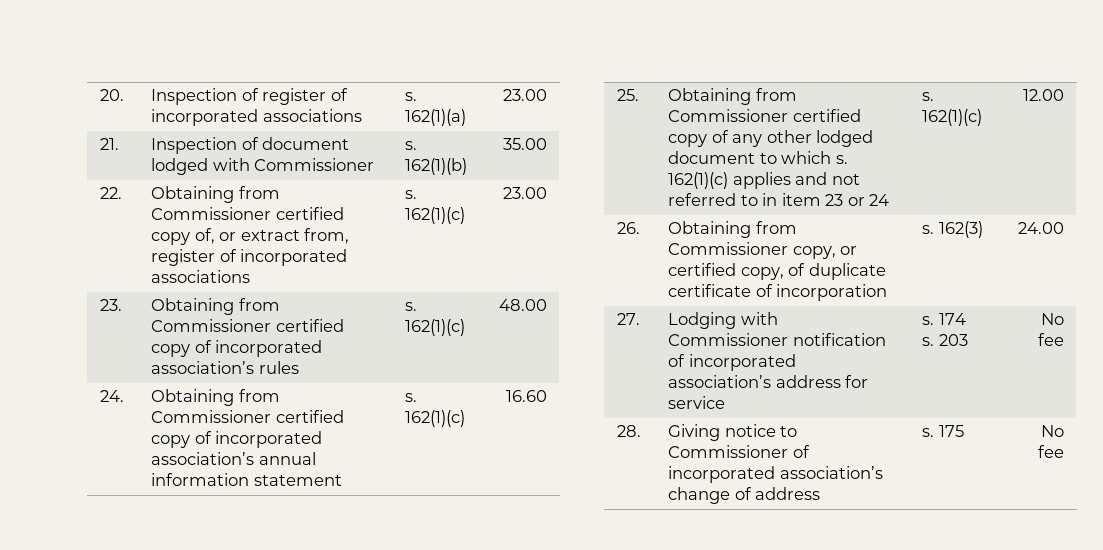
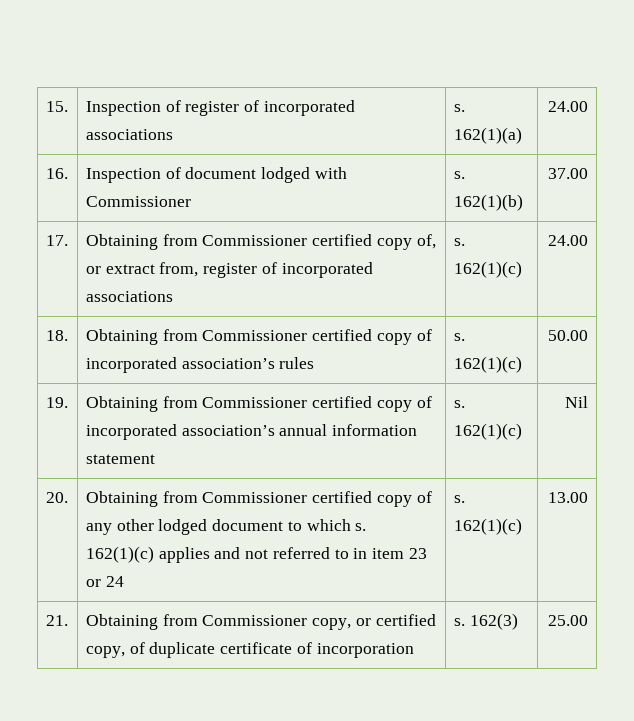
- 20. | Inspection of register of incorporated associations | s. 162(1)(a) | 23.00
- 21. | Inspection of document lodged with Commissioner | s. 162(1)(b) | 35.00
- 22. | Obtaining from Commissioner certified copy of, or extract from, register of incorporated associations | s. 162(1)(c) | 23.00
- 23. | Obtaining from Commissioner certified copy of incorporated association’s rules | s. 162(1)(c) | 48.00
- 24. | Obtaining from Commissioner certified copy of incorporated association’s annual information statement | s. 162(1)(c) | 16.60
- 25. | Obtaining from Commissioner certified copy of any other lodged document to which s. 162(1)(c) applies and not referred to in item 23 or 24 | s. 162(1)(c) | 12.00
- 26. | Obtaining from Commissioner copy, or certified copy, of duplicate certificate of incorporation | s. 162(3) | 24.00
- 27. | Lodging with Commissioner notification of incorporated association’s address for service | s. 174
- s. 203 | No fee
- 28. | Giving notice to Commissioner of incorporated association’s change of address | s. 175 | No fee
+ 15. | Inspection of register of incorporated associations | s. 162(1)(a) | 24.00
+ 16. | Inspection of document lodged with Commissioner | s. 162(1)(b) | 37.00
+ 17. | Obtaining from Commissioner certified copy of, or extract from, register of incorporated associations | s. 162(1)(c) | 24.00
+ 18. | Obtaining from Commissioner certified copy of incorporated association’s rules | s. 162(1)(c) | 50.00
+ 19. | Obtaining from Commissioner certified copy of incorporated association’s annual information statement | s. 162(1)(c) | Nil
+ 20. | Obtaining from Commissioner certified copy of any other lodged document to which s. 162(1)(c) applies and not referred to in item 23 or 24 | s. 162(1)(c) | 13.00
+ 21. | Obtaining from Commissioner copy, or certified copy, of duplicate certificate of incorporation | s. 162(3) | 25.00

